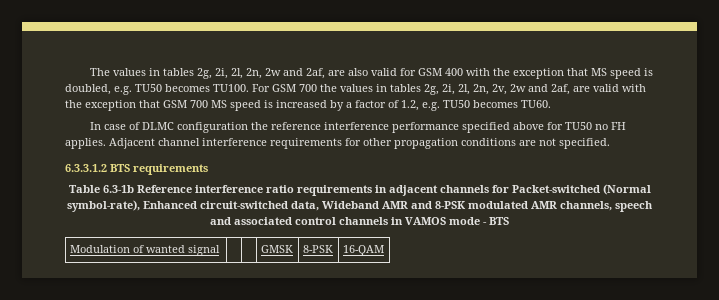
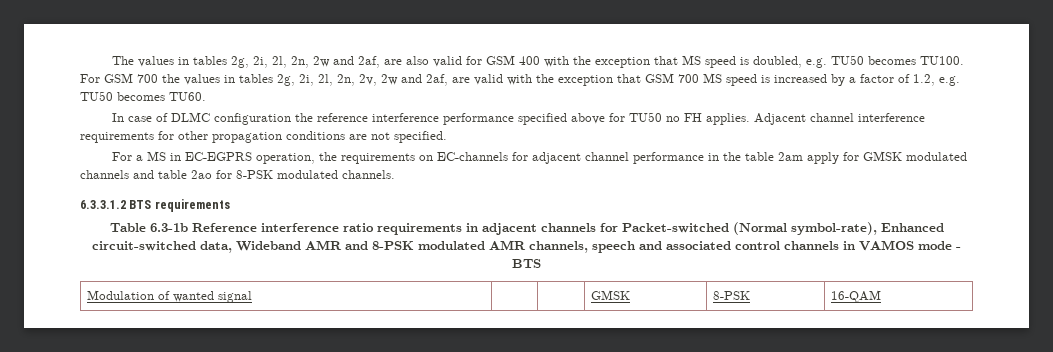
+ For a MS in EC-EGPRS operation, the requirements on EC-channels for adjacent channel performance in the table 2am apply for GMSK modulated channels and table 2ao for 8-PSK modulated channels.

